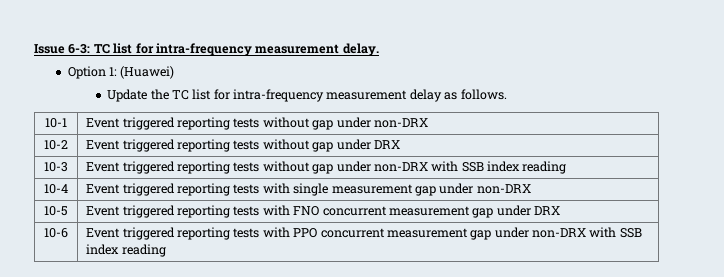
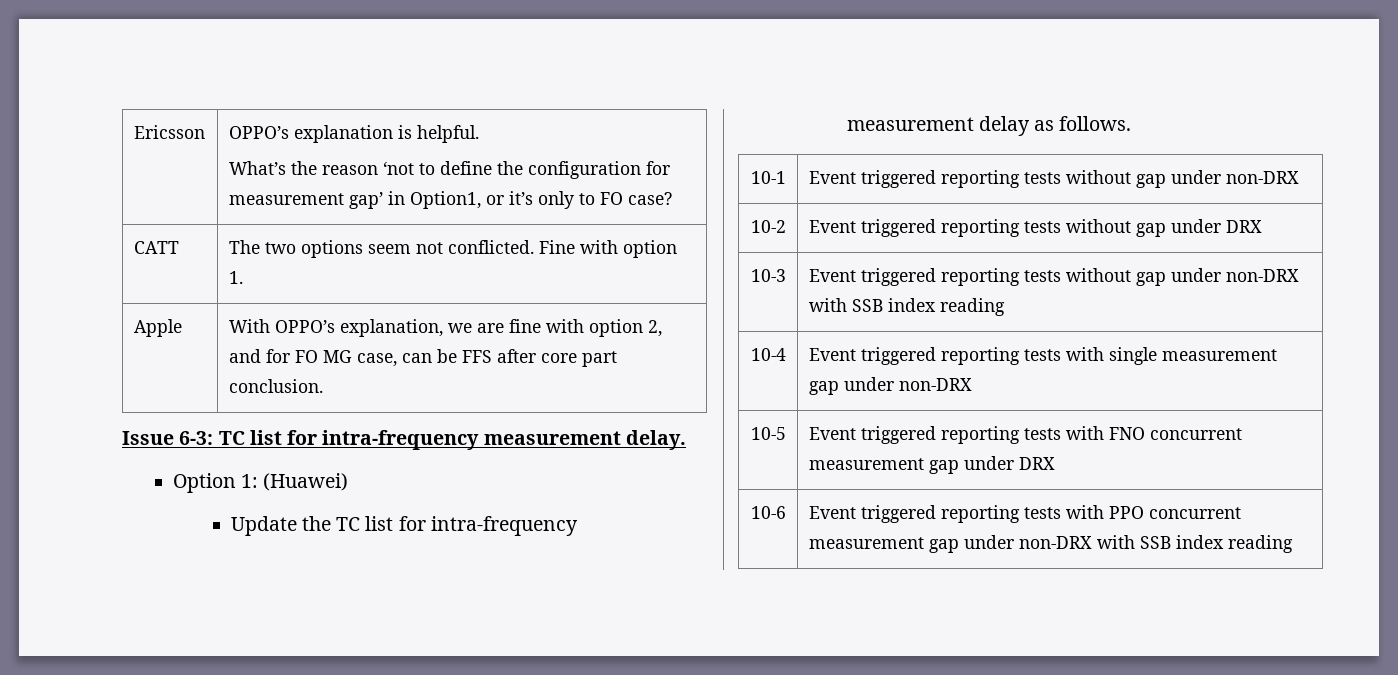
+ Ericsson | OPPO’s explanation is helpful.
+ What’s the reason ‘not to define the configuration for measurement gap’ in Option1, or it’s only to FO case?
+ CATT | The two options seem not conflicted. Fine with option 1.
+ Apple | With OPPO’s explanation, we are fine with option 2, and for FO MG case, can be FFS after core part conclusion.

